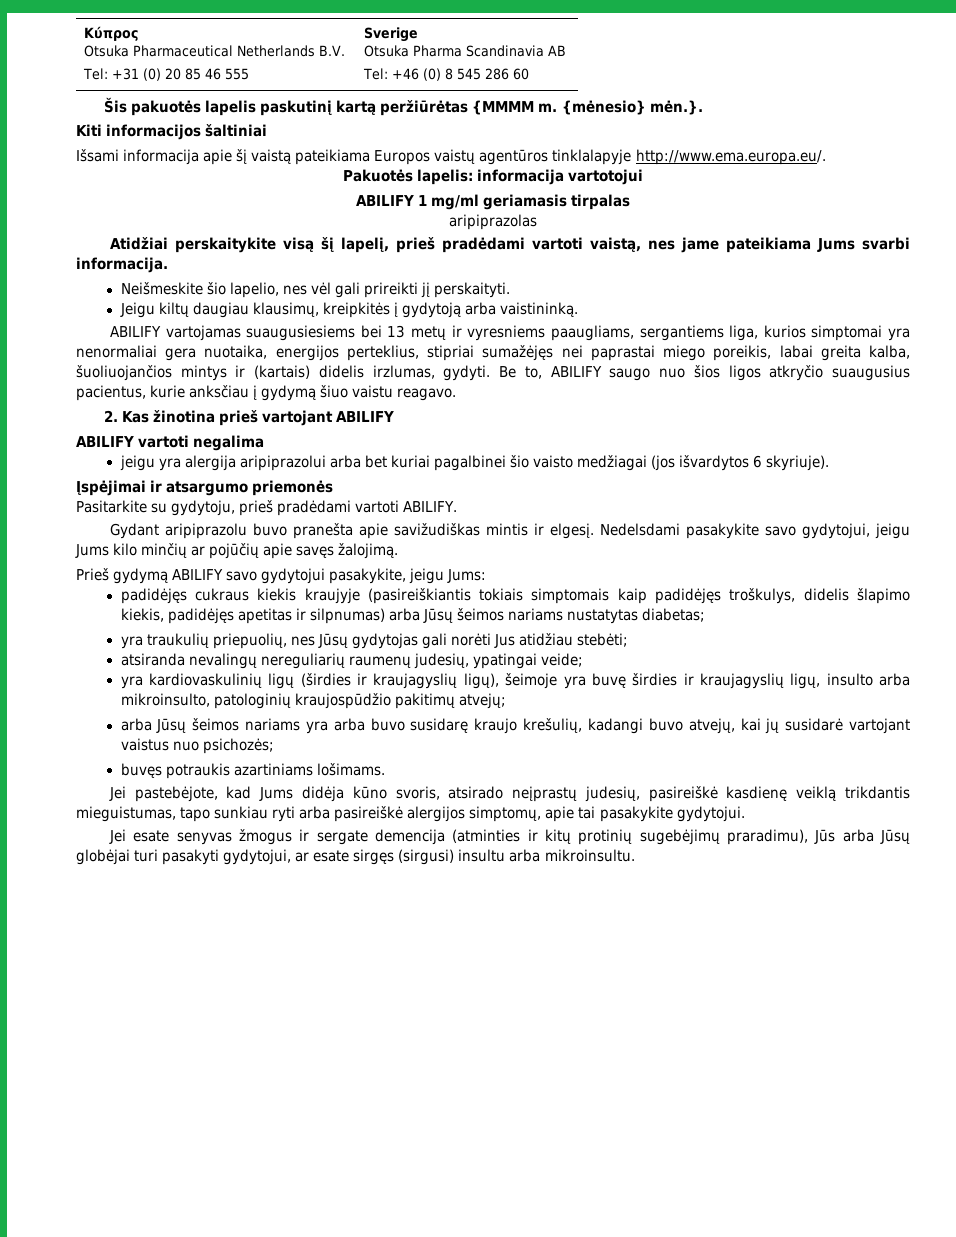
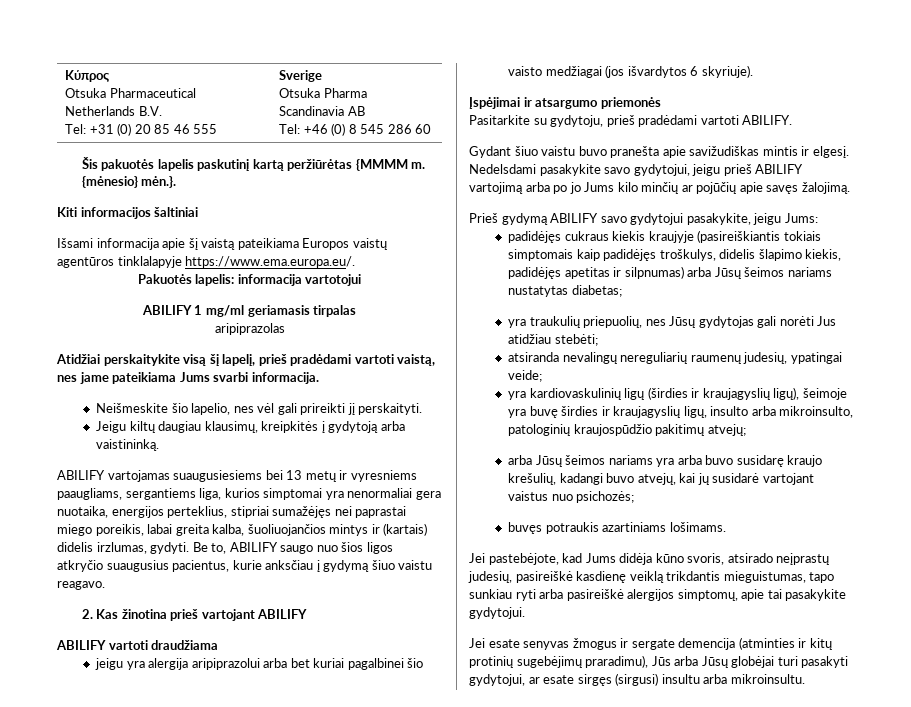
- Išsami informacija apie šį vaistą pateikiama Europos vaistų agentūros tinklalapyje http://www.ema.europa.eu/.
+ Išsami informacija apie šį vaistą pateikiama Europos vaistų agentūros tinklalapyje https://www.ema.europa.eu/.
- ABILIFY vartoti negalima
+ ABILIFY vartoti draudžiama
- Gydant aripiprazolu buvo pranešta apie savižudiškas mintis ir elgesį.
+ Gydant šiuo vaistu buvo pranešta apie savižudiškas mintis ir elgesį.
- Nedelsdami pasakykite savo gydytojui, jeigu Jums kilo minčių ar pojūčių apie savęs žalojimą.
+ Nedelsdami pasakykite savo gydytojui, jeigu prieš ABILIFY vartojimą arba po jo Jums kilo minčių ar pojūčių apie savęs žalojimą.

